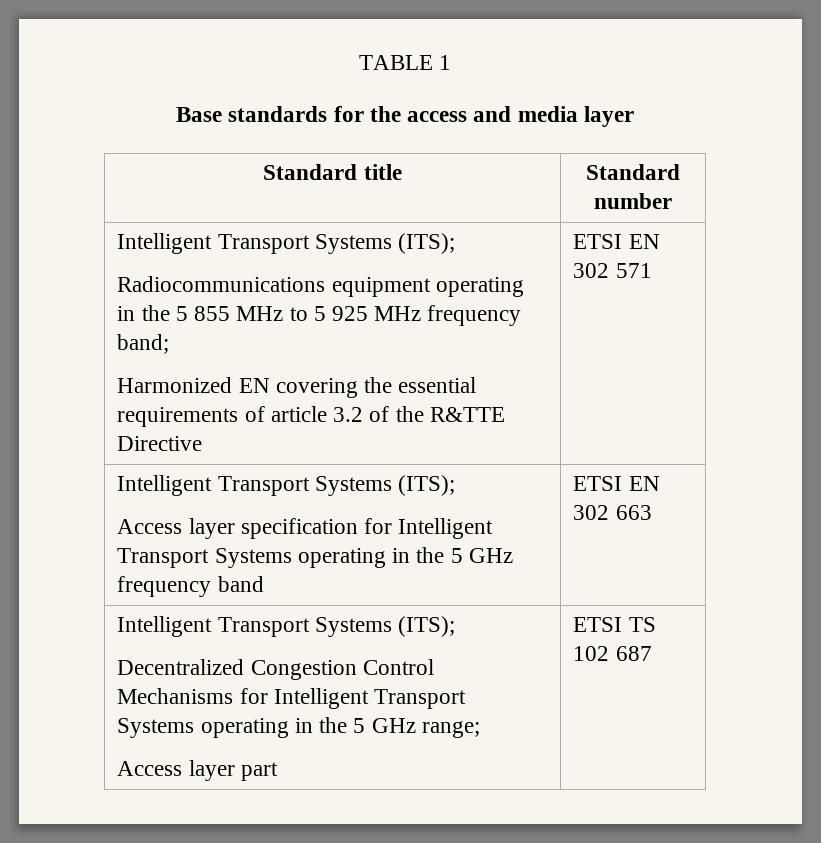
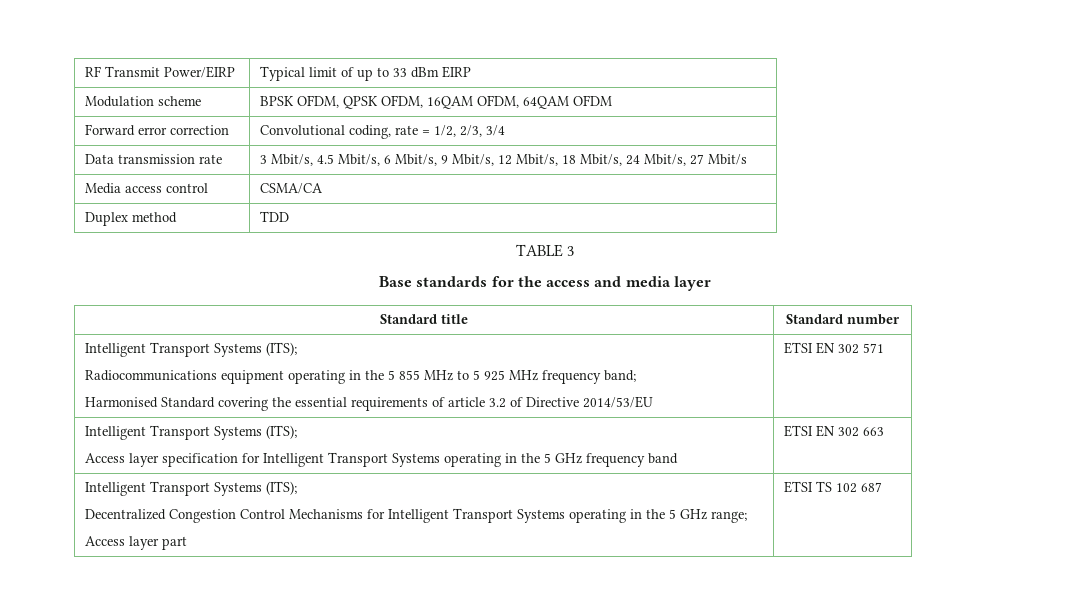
- TABLE 1
+ RF Transmit Power/EIRP | Typical limit of up to 33 dBm EIRP
+ Modulation scheme | BPSK OFDM, QPSK OFDM, 16QAM OFDM, 64QAM OFDM
+ Forward error correction | Convolutional coding, rate = 1/2, 2/3, 3/4
+ Data transmission rate | 3 Mbit/s, 4.5 Mbit/s, 6 Mbit/s, 9 Mbit/s, 12 Mbit/s, 18 Mbit/s, 24 Mbit/s, 27 Mbit/s
+ Media access control | CSMA/CA
+ Duplex method | TDD
+ TABLE 3
  Standard title | Standard number
  Intelligent Transport Systems (ITS);
  Radiocommunications equipment operating in the 5 855 MHz to 5 925 MHz frequency band;
- Harmonized EN covering the essential requirements of article 3.2 of the R&TTE Directive | ETSI EN 302 571
+ Harmonised Standard covering the essential requirements of article 3.2 of Directive 2014/53/EU | ETSI EN 302 571

